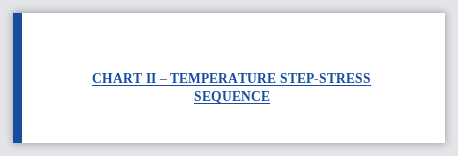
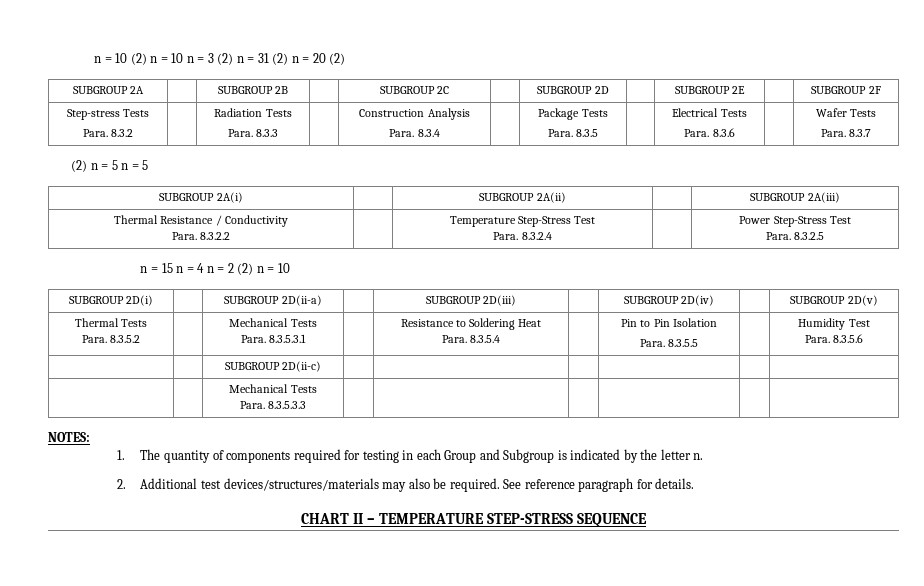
+ n = 10 (2) n = 10 n = 3 (2) n = 31 (2) n = 20 (2)
+ SUBGROUP 2A | | SUBGROUP 2B | | SUBGROUP 2C | | SUBGROUP 2D | | SUBGROUP 2E | | SUBGROUP 2F
+ Step-stress Tests
+ Para. 8.3.2 | | Radiation Tests
+ Para. 8.3.3 | | Construction Analysis
+ Para. 8.3.4 | | Package Tests
+ Para. 8.3.5 | | Electrical Tests
+ Para. 8.3.6 | | Wafer Tests
+ Para. 8.3.7
+ (2) n = 5 n = 5
+ SUBGROUP 2A(i) | | SUBGROUP 2A(ii) | | SUBGROUP 2A(iii)
+ Thermal Resistance / Conductivity
+ Para. 8.3.2.2 | | Temperature Step-Stress Test
+ Para. 8.3.2.4 | | Power Step-Stress Test
+ Para. 8.3.2.5
+ n = 15 n = 4 n = 2 (2) n = 10
+ SUBGROUP 2D(i) | | SUBGROUP 2D(ii-a) | | SUBGROUP 2D(iii) | | SUBGROUP 2D(iv) | | SUBGROUP 2D(v)
+ Thermal Tests
+ Para. 8.3.5.2 | | Mechanical Tests
+ Para. 8.3.5.3.1 | | Resistance to Soldering Heat
+ Para. 8.3.5.4 | | Pin to Pin Isolation
+ Para. 8.3.5.5 | | Humidity Test
+ Para. 8.3.5.6
+ | | SUBGROUP 2D(ii-c) | | | | | |
+ | | Mechanical Tests
+ Para. 8.3.5.3.3 | | | | | |
+ NOTES:
+ 1. The quantity of components required for testing in each Group and Subgroup is indicated by the letter n.
+ 2. Additional test devices/structures/materials may also be required. See reference paragraph for details.

